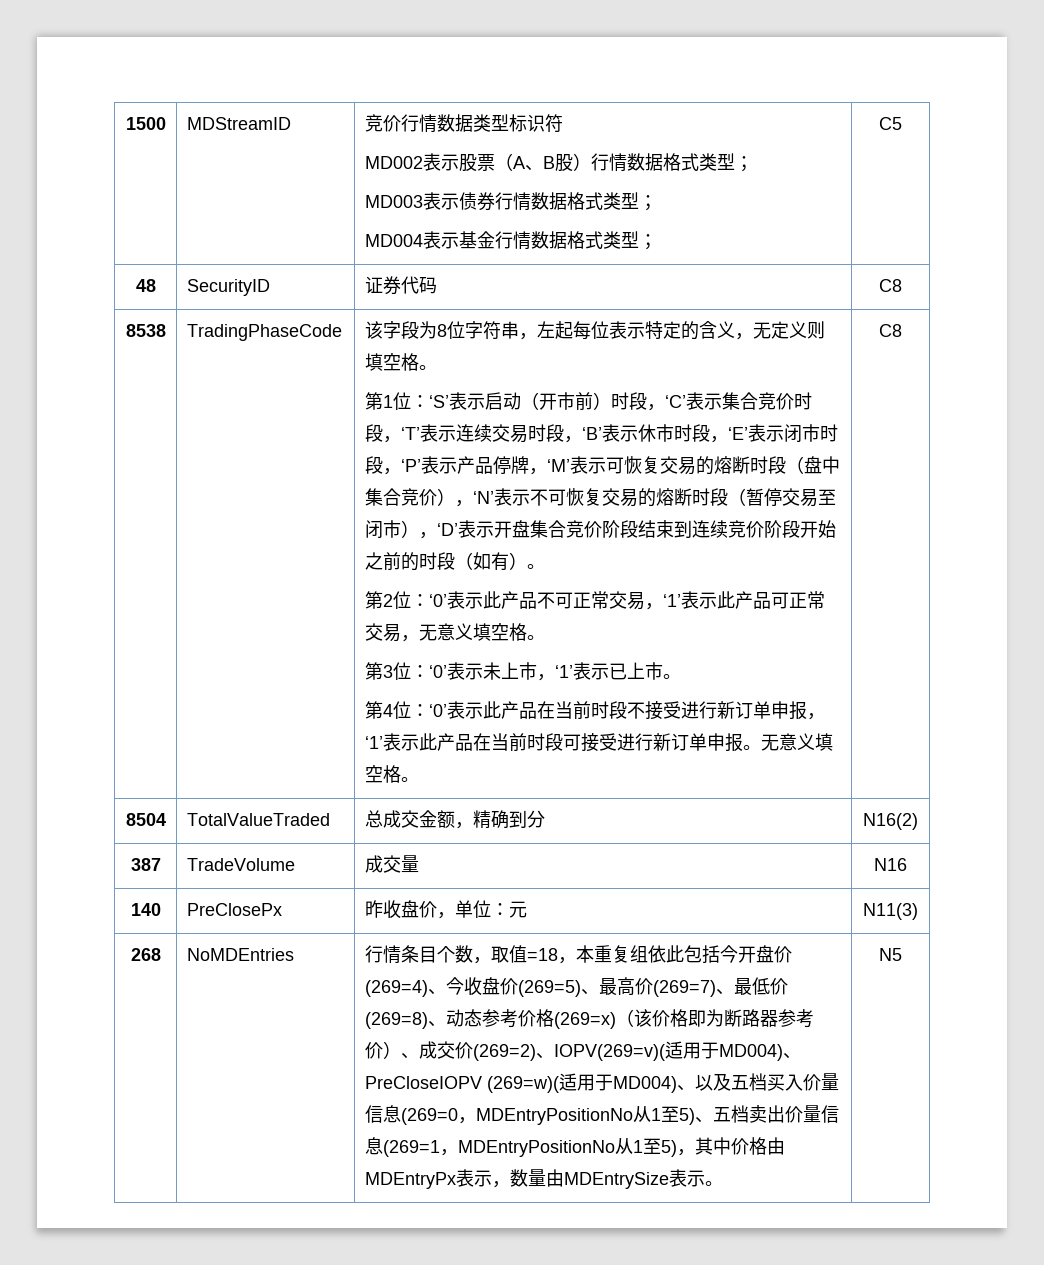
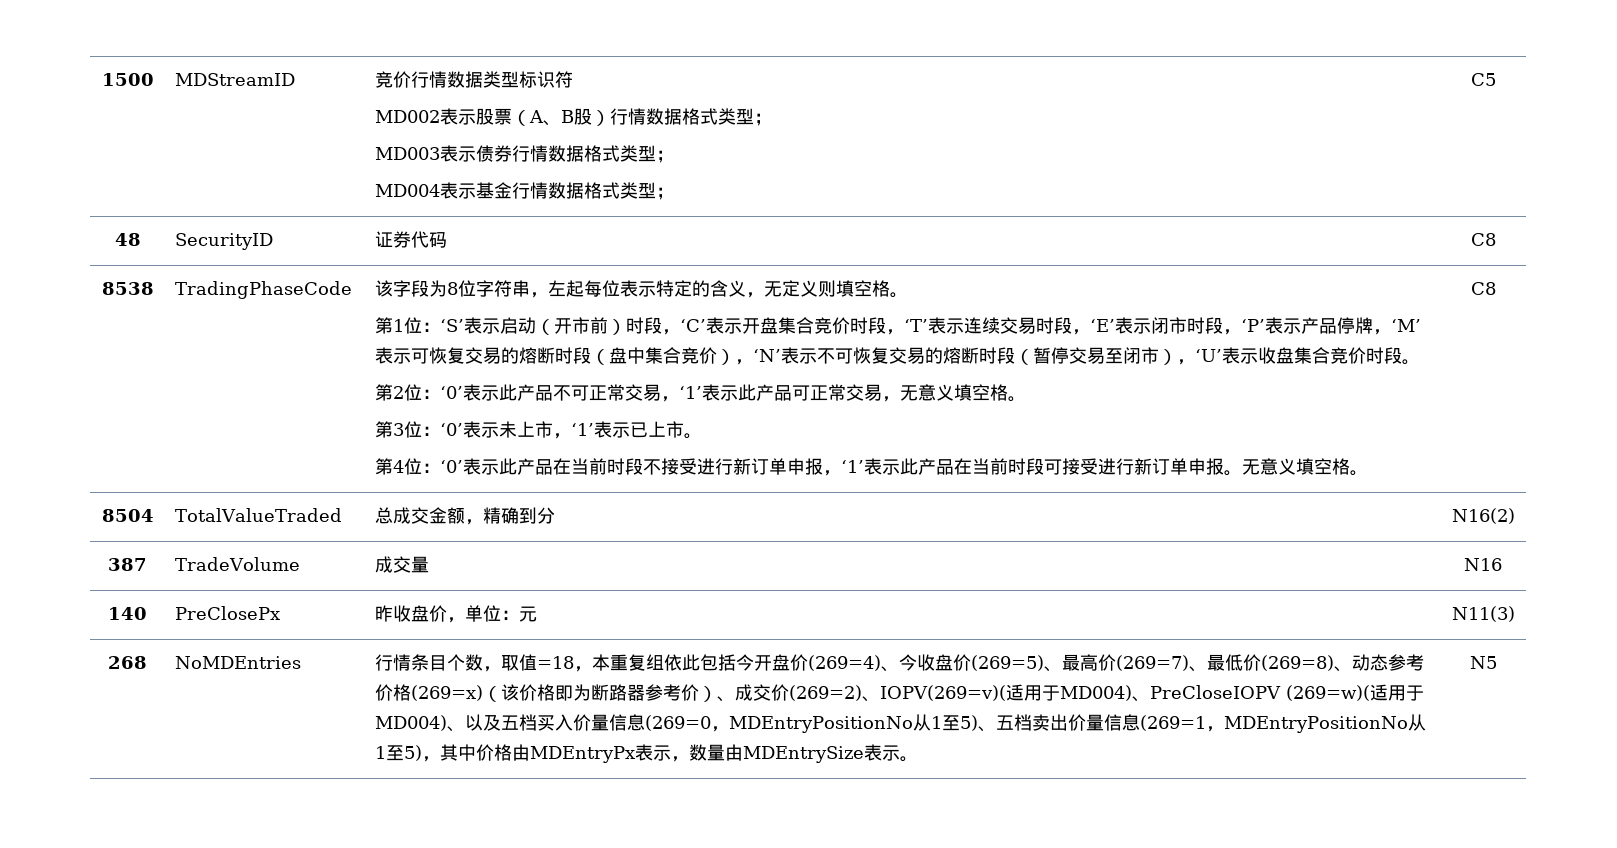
- 第1位：‘S’表示启动（开市前）时段，‘C’表示集合竞价时段，‘T’表示连续交易时段，‘B’表示休市时段，‘E’表示闭市时段，‘P’表示产品停牌，‘M’表示可恢复交易的熔断时段（盘中集合竞价），‘N’表示不可恢复交易的熔断时段（暂停交易至闭市），‘D’表示开盘集合竞价阶段结束到连续竞价阶段开始之前的时段（如有）。
+ 第1位：‘S’表示启动（开市前）时段，‘C’表示开盘集合竞价时段，‘T’表示连续交易时段，‘E’表示闭市时段，‘P’表示产品停牌，‘M’表示可恢复交易的熔断时段（盘中集合竞价），‘N’表示不可恢复交易的熔断时段（暂停交易至闭市），‘U’表示收盘集合竞价时段。

